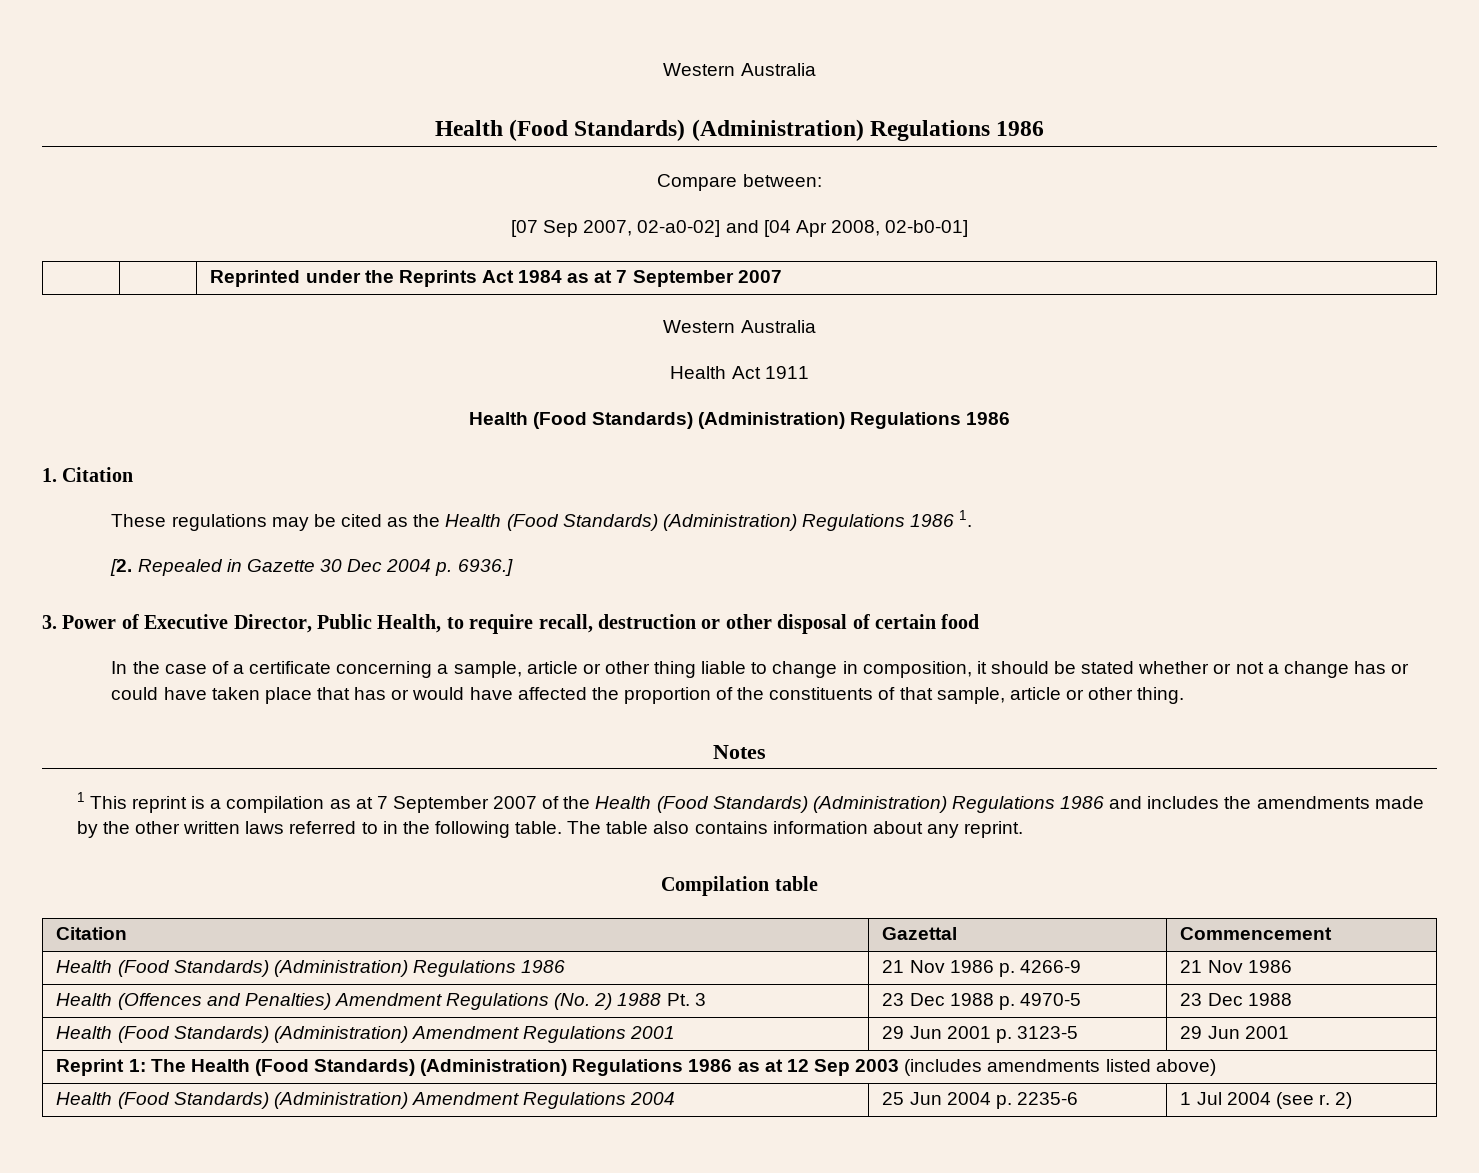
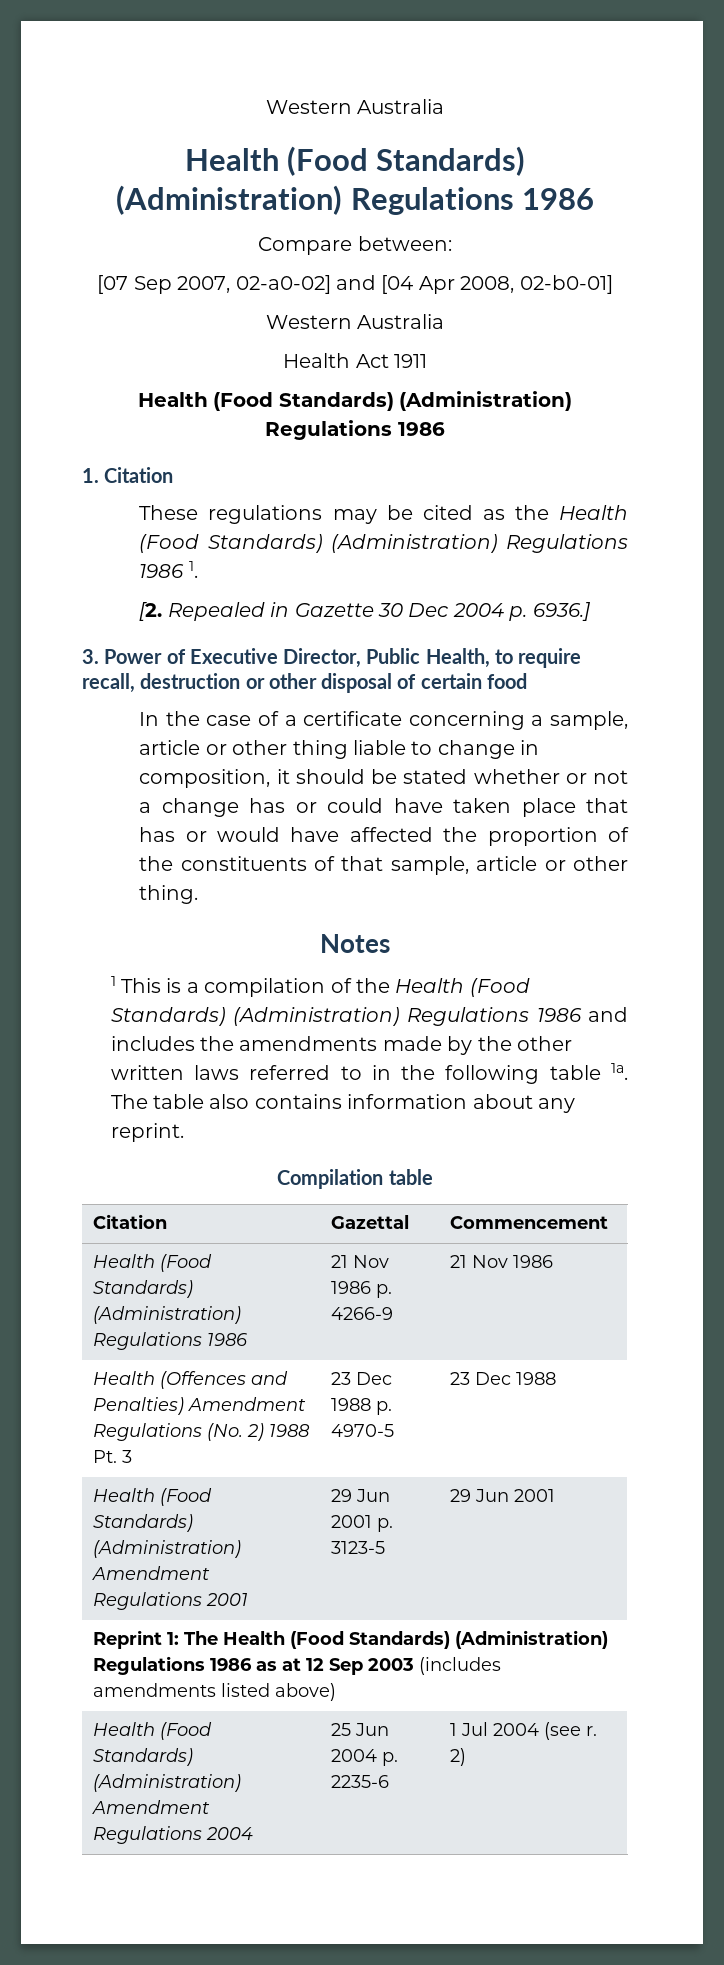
- | | Reprinted under the Reprints Act 1984 as at 7 September 2007
- 1 This reprint is a compilation as at 7 September 2007 of the Health (Food Standards) (Administration) Regulations 1986 and includes the amendments made by the other written laws referred to in the following table.
+ 1 This is a compilation of the Health (Food Standards) (Administration) Regulations 1986 and includes the amendments made by the other written laws referred to in the following table 1a.

